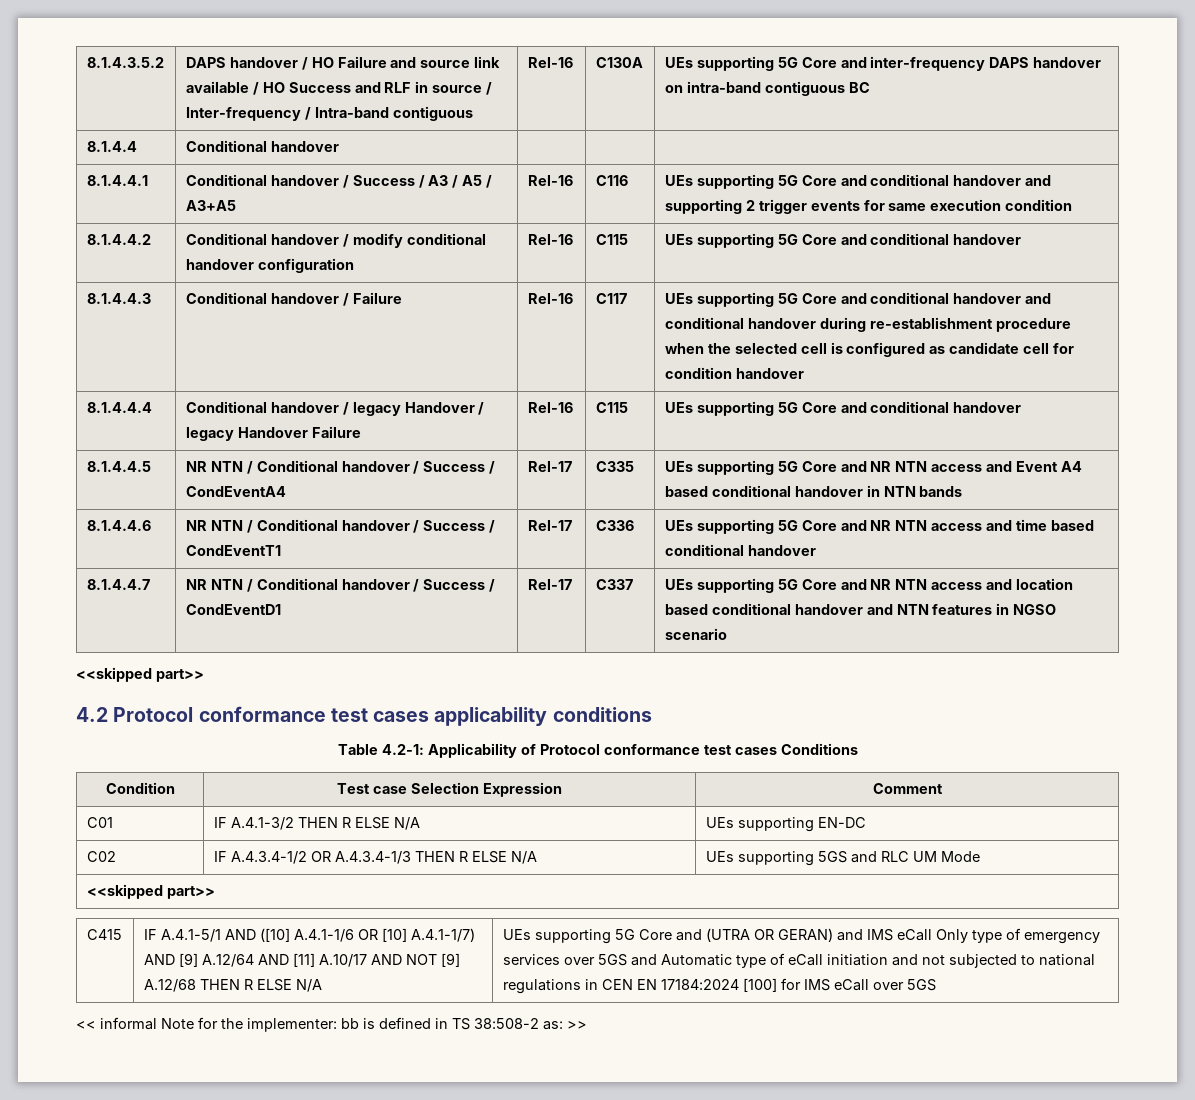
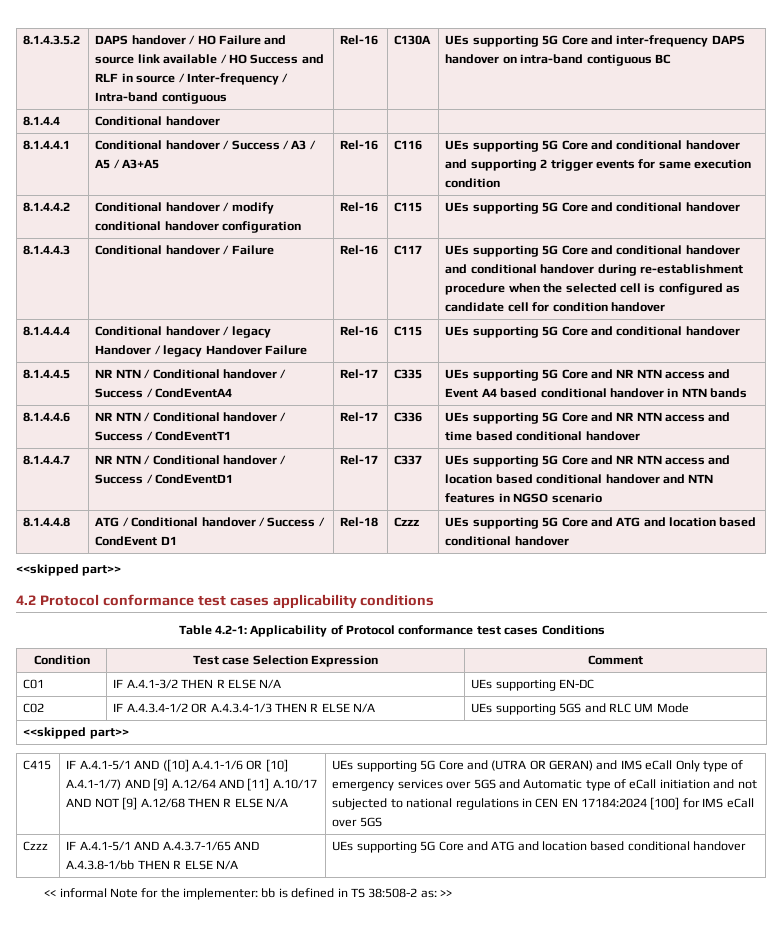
+ 8.1.4.4.8 | ATG / Conditional handover / Success / CondEvent D1 | Rel-18 | Czzz | UEs supporting 5G Core and ATG and location based conditional handover
+ Czzz | IF A.4.1-5/1 AND A.4.3.7-1/65 AND A.4.3.8-1/bb THEN R ELSE N/A | UEs supporting 5G Core and ATG and location based conditional handover

